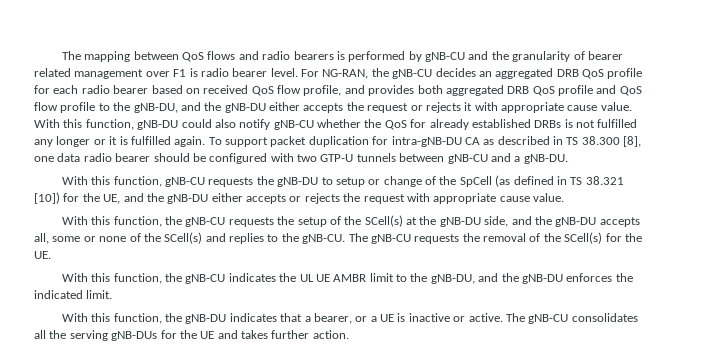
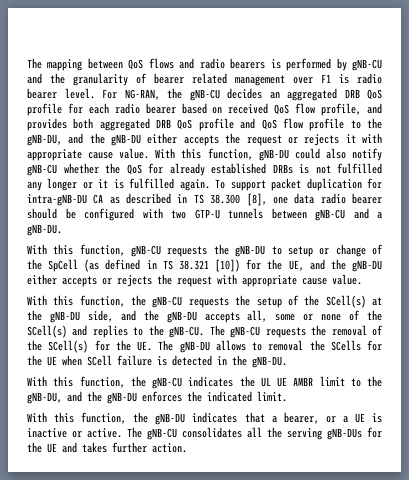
- The gNB-CU requests the removal of the SCell(s) for the UE.
+ The gNB-CU requests the removal of the SCell(s) for the UE. The gNB-DU allows to removal the SCells for the UE when SCell failure is detected in the gNB-DU.

